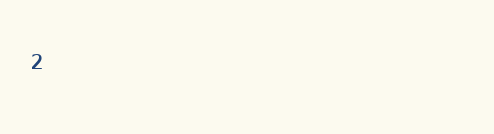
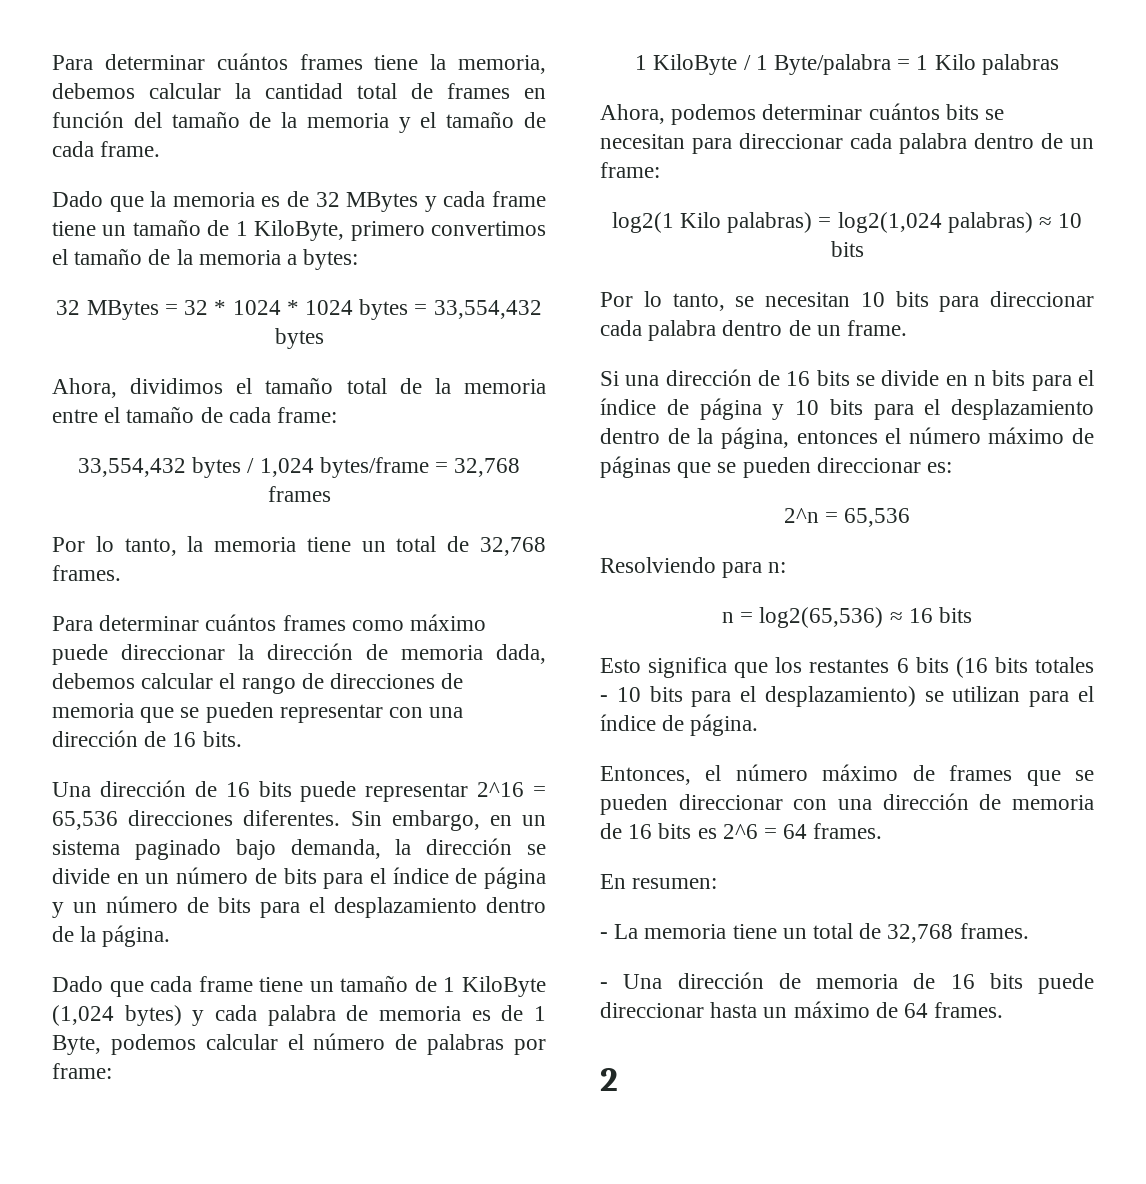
+ Para determinar cuántos frames tiene la memoria, debemos calcular la cantidad total de frames en función del tamaño de la memoria y el tamaño de cada frame.
+ Dado que la memoria es de 32 MBytes y cada frame tiene un tamaño de 1 KiloByte, primero convertimos el tamaño de la memoria a bytes:
+ 32 MBytes = 32 * 1024 * 1024 bytes = 33,554,432 bytes
+ Ahora, dividimos el tamaño total de la memoria entre el tamaño de cada frame:
+ 33,554,432 bytes / 1,024 bytes/frame = 32,768 frames
+ Por lo tanto, la memoria tiene un total de 32,768 frames.
+ Para determinar cuántos frames como máximo puede direccionar la dirección de memoria dada, debemos calcular el rango de direcciones de memoria que se pueden representar con una dirección de 16 bits.
+ Una dirección de 16 bits puede representar 2^16 = 65,536 direcciones diferentes. Sin embargo, en un sistema paginado bajo demanda, la dirección se divide en un número de bits para el índice de página y un número de bits para el desplazamiento dentro de la página.
+ Dado que cada frame tiene un tamaño de 1 KiloByte (1,024 bytes) y cada palabra de memoria es de 1 Byte, podemos calcular el número de palabras por frame:
+ 1 KiloByte / 1 Byte/palabra = 1 Kilo palabras
+ Ahora, podemos determinar cuántos bits se necesitan para direccionar cada palabra dentro de un frame:
+ log2(1 Kilo palabras) = log2(1,024 palabras) ≈ 10 bits
+ Por lo tanto, se necesitan 10 bits para direccionar cada palabra dentro de un frame.
+ Si una dirección de 16 bits se divide en n bits para el índice de página y 10 bits para el desplazamiento dentro de la página, entonces el número máximo de páginas que se pueden direccionar es:
+ 2^n = 65,536
+ Resolviendo para n:
+ n = log2(65,536) ≈ 16 bits
+ Esto significa que los restantes 6 bits (16 bits totales - 10 bits para el desplazamiento) se utilizan para el índice de página.
+ Entonces, el número máximo de frames que se pueden direccionar con una dirección de memoria de 16 bits es 2^6 = 64 frames.
+ En resumen:
+ - La memoria tiene un total de 32,768 frames.
+ - Una dirección de memoria de 16 bits puede direccionar hasta un máximo de 64 frames.

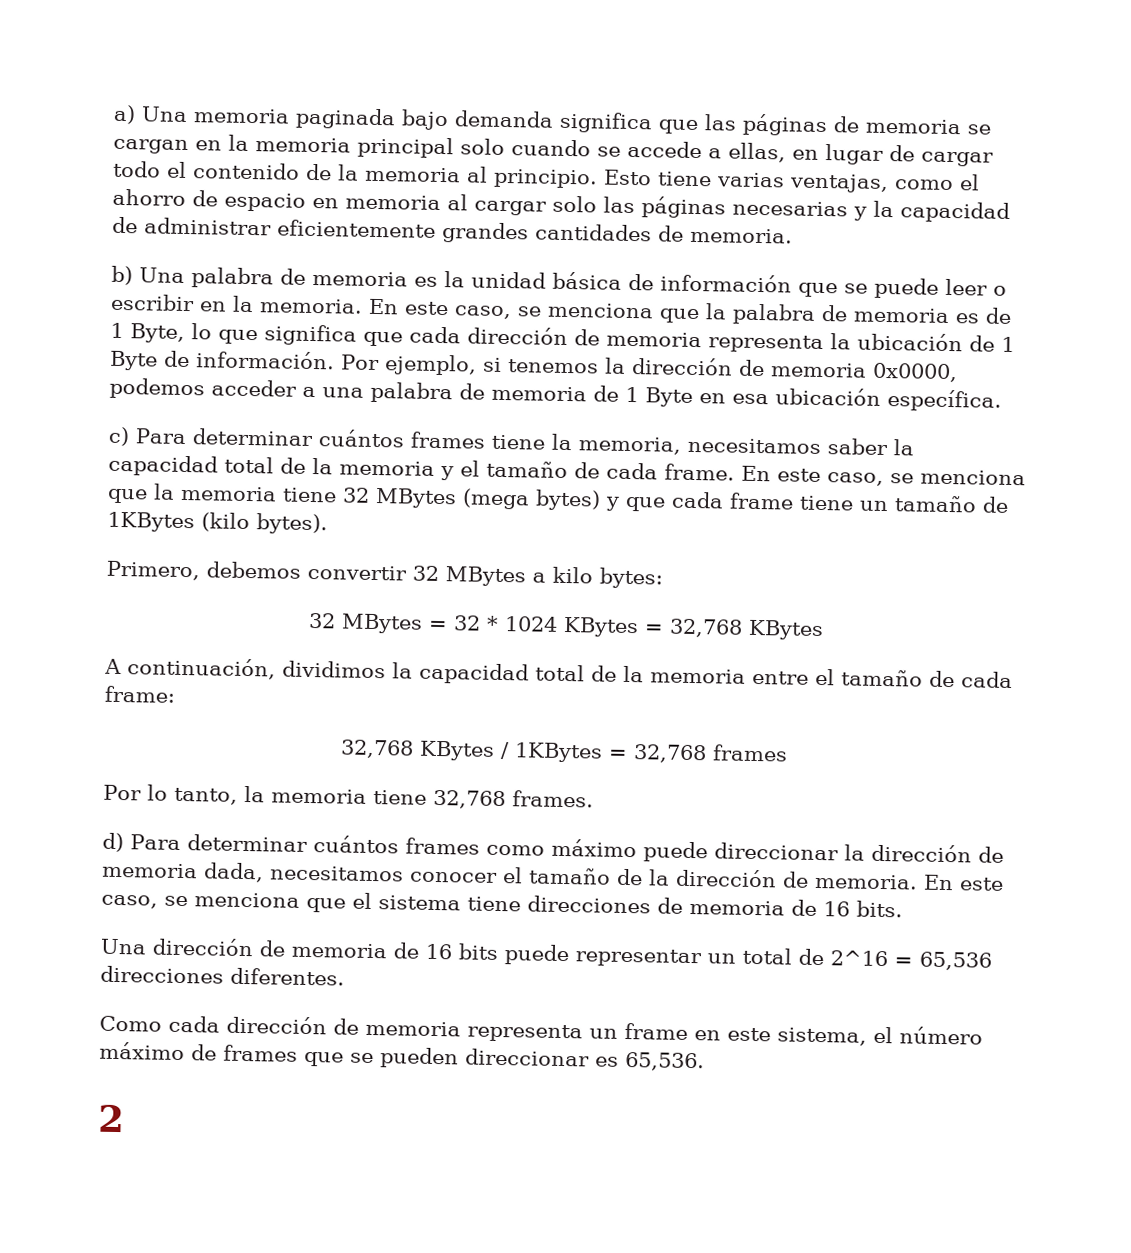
- Para determinar cuántos frames tiene la memoria, debemos calcular la cantidad total de frames en función del tamaño de la memoria y el tamaño de cada frame.
- Dado que la memoria es de 32 MBytes y cada frame tiene un tamaño de 1 KiloByte, primero convertimos el tamaño de la memoria a bytes:
+ a) Una memoria paginada bajo demanda significa que las páginas de memoria se cargan en la memoria principal solo cuando se accede a ellas, en lugar de cargar todo el contenido de la memoria al principio. Esto tiene varias ventajas, como el ahorro de espacio en memoria al cargar solo las páginas necesarias y la capacidad de administrar eficientemente grandes cantidades de memoria.
+ b) Una palabra de memoria es la unidad básica de información que se puede leer o escribir en la memoria. En este caso, se menciona que la palabra de memoria es de 1 Byte, lo que significa que cada dirección de memoria representa la ubicación de 1 Byte de información. Por ejemplo, si tenemos la dirección de memoria 0x0000, podemos acceder a una palabra de memoria de 1 Byte en esa ubicación específica.
+ c) Para determinar cuántos frames tiene la memoria, necesitamos saber la capacidad total de la memoria y el tamaño de cada frame. En este caso, se menciona que la memoria tiene 32 MBytes (mega bytes) y que cada frame tiene un tamaño de 1KBytes (kilo bytes).
+ Primero, debemos convertir 32 MBytes a kilo bytes:
- 32 MBytes = 32 * 1024 * 1024 bytes = 33,554,432 bytes
- Ahora, dividimos el tamaño total de la memoria entre el tamaño de cada frame:
+ 32 MBytes = 32 * 1024 KBytes = 32,768 KBytes
+ A continuación, dividimos la capacidad total de la memoria entre el tamaño de cada frame:
- 33,554,432 bytes / 1,024 bytes/frame = 32,768 frames
+ 32,768 KBytes / 1KBytes = 32,768 frames
- Por lo tanto, la memoria tiene un total de 32,768 frames.
- Para determinar cuántos frames como máximo puede direccionar la dirección de memoria dada, debemos calcular el rango de direcciones de memoria que se pueden representar con una dirección de 16 bits.
+ Por lo tanto, la memoria tiene 32,768 frames.
+ d) Para determinar cuántos frames como máximo puede direccionar la dirección de memoria dada, necesitamos conocer el tamaño de la dirección de memoria. En este caso, se menciona que el sistema tiene direcciones de memoria de 16 bits.
- Una dirección de 16 bits puede representar 2^16 = 65,536 direcciones diferentes. Sin embargo, en un sistema paginado bajo demanda, la dirección se divide en un número de bits para el índice de página y un número de bits para el desplazamiento dentro de la página.
- Dado que cada frame tiene un tamaño de 1 KiloByte (1,024 bytes) y cada palabra de memoria es de 1 Byte, podemos calcular el número de palabras por frame:
- 1 KiloByte / 1 Byte/palabra = 1 Kilo palabras
- Ahora, podemos determinar cuántos bits se necesitan para direccionar cada palabra dentro de un frame:
- log2(1 Kilo palabras) = log2(1,024 palabras) ≈ 10 bits
- Por lo tanto, se necesitan 10 bits para direccionar cada palabra dentro de un frame.
- Si una dirección de 16 bits se divide en n bits para el índice de página y 10 bits para el desplazamiento dentro de la página, entonces el número máximo de páginas que se pueden direccionar es:
- 2^n = 65,536
- Resolviendo para n:
- n = log2(65,536) ≈ 16 bits
- Esto significa que los restantes 6 bits (16 bits totales - 10 bits para el desplazamiento) se utilizan para el índice de página.
- Entonces, el número máximo de frames que se pueden direccionar con una dirección de memoria de 16 bits es 2^6 = 64 frames.
- En resumen:
- - La memoria tiene un total de 32,768 frames.
- - Una dirección de memoria de 16 bits puede direccionar hasta un máximo de 64 frames.
+ Una dirección de memoria de 16 bits puede representar un total de 2^16 = 65,536 direcciones diferentes.
+ Como cada dirección de memoria representa un frame en este sistema, el número máximo de frames que se pueden direccionar es 65,536.

